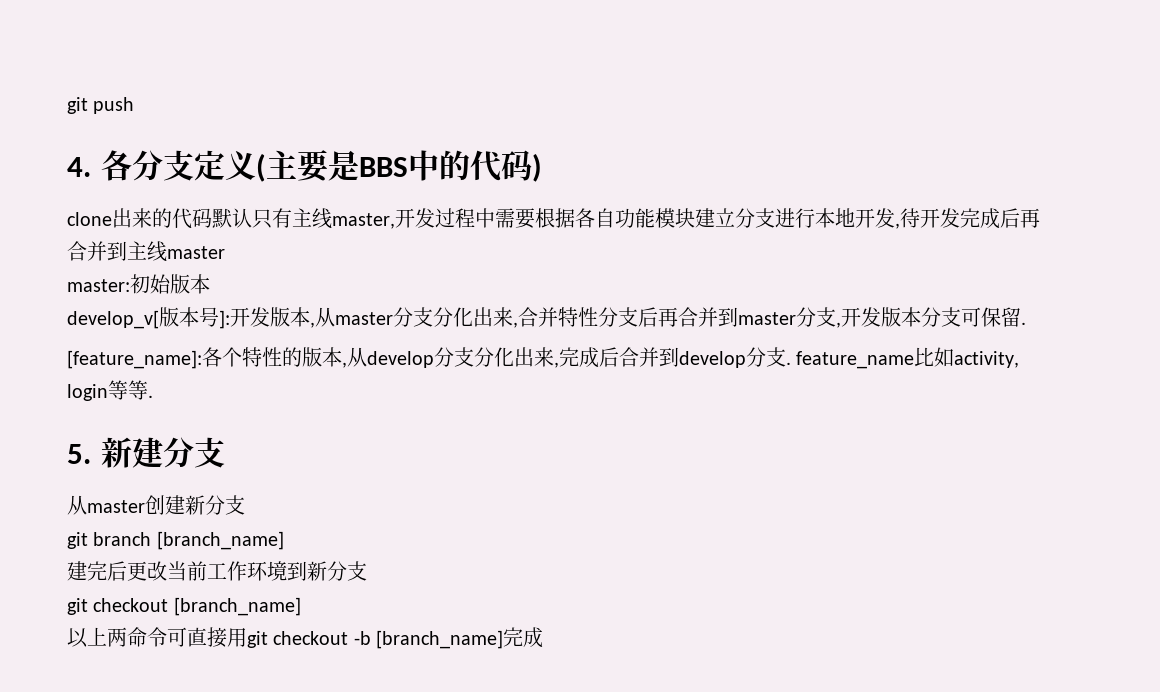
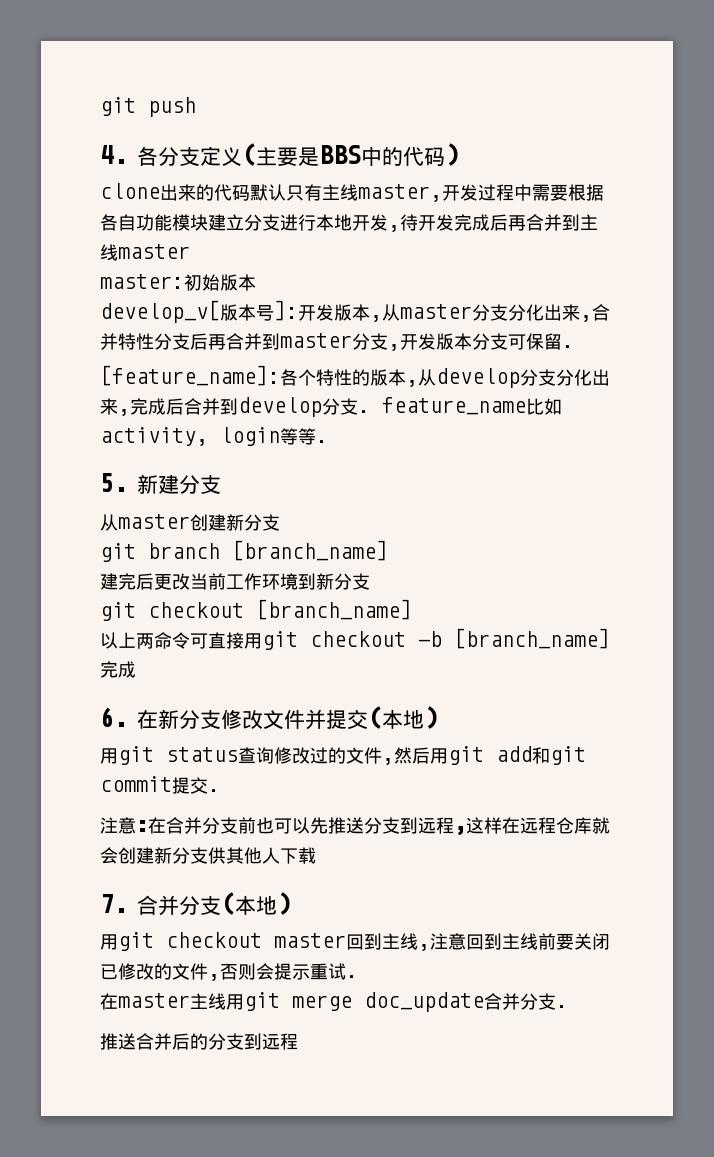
+ 6.在新分支修改文件并提交(本地)
+ 用git status查询修改过的文件,然后用git add和git commit提交.
+ 注意:在合并分支前也可以先推送分支到远程,这样在远程仓库就会创建新分支供其他人下载
+ 7.合并分支(本地)
+ 用git checkout master回到主线,注意回到主线前要关闭已修改的文件,否则会提示重试.
+ 在master主线用git merge doc_update合并分支.
+ 推送合并后的分支到远程

